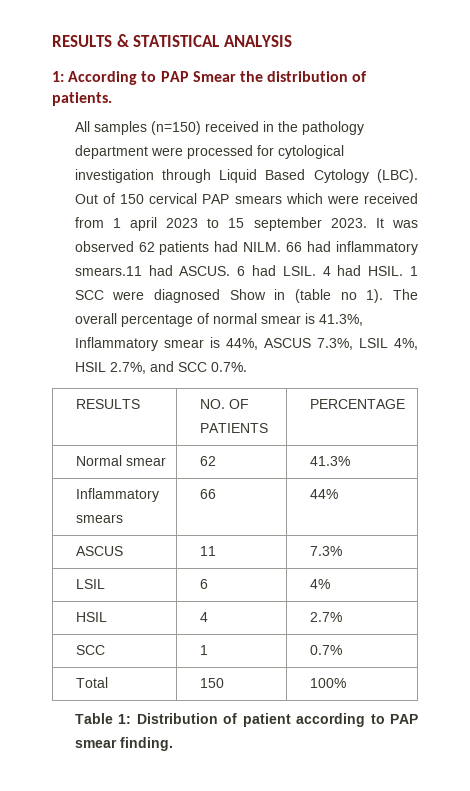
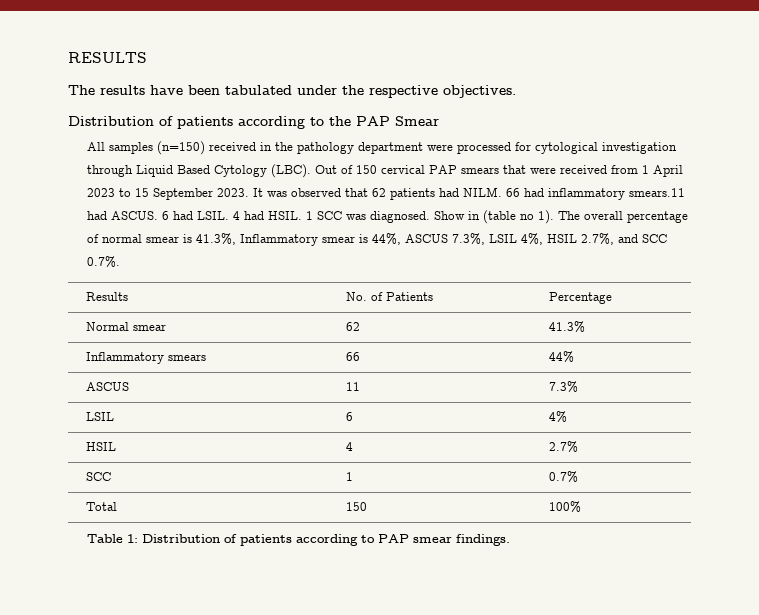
- RESULTS & STATISTICAL ANALYSIS
- 1: According to PAP Smear the distribution of patients.
+ RESULTS
+ The results have been tabulated under the respective objectives.
+ Distribution of patients according to the PAP Smear
- Out of 150 cervical PAP smears which were received from 1 april 2023 to 15 september 2023.
+ Out of 150 cervical PAP smears that were received from 1 April 2023 to 15 September 2023.
- It was observed 62 patients had NILM.
+ It was observed that 62 patients had NILM.
- 1 SCC were diagnosed Show in (table no 1).
+ 1 SCC was diagnosed. Show in (table no 1).
- RESULTS | NO. OF PATIENTS | PERCENTAGE
+ Results | No. of Patients | Percentage
- Table 1: Distribution of patient according to PAP smear finding.
+ Table 1: Distribution of patients according to PAP smear findings.

